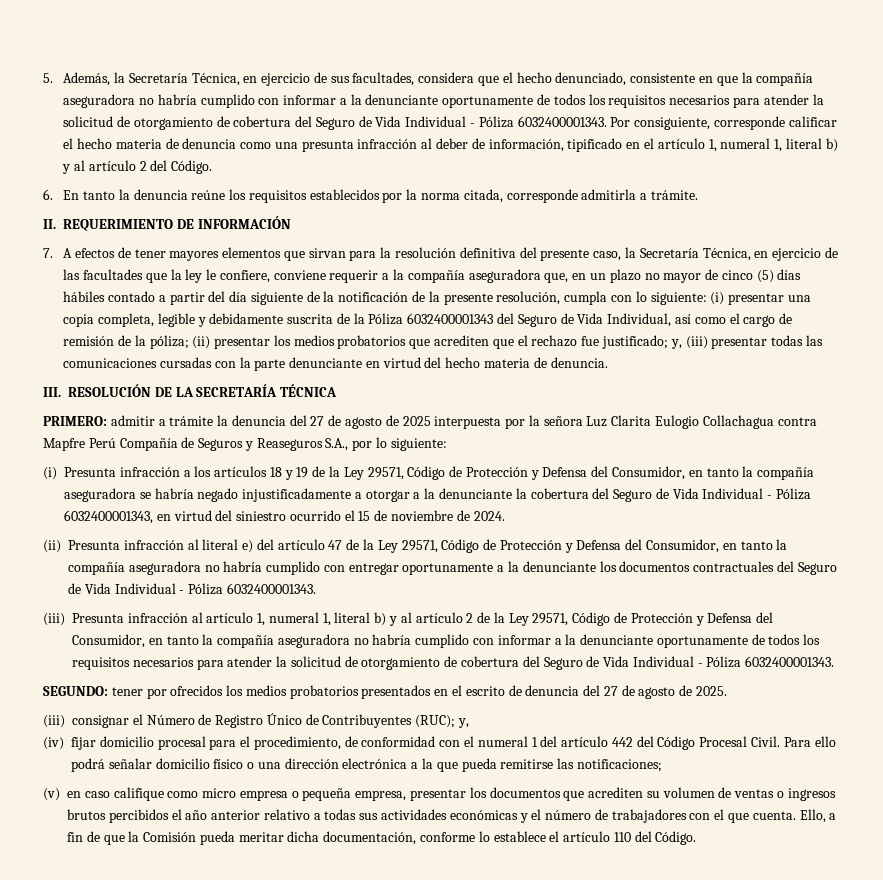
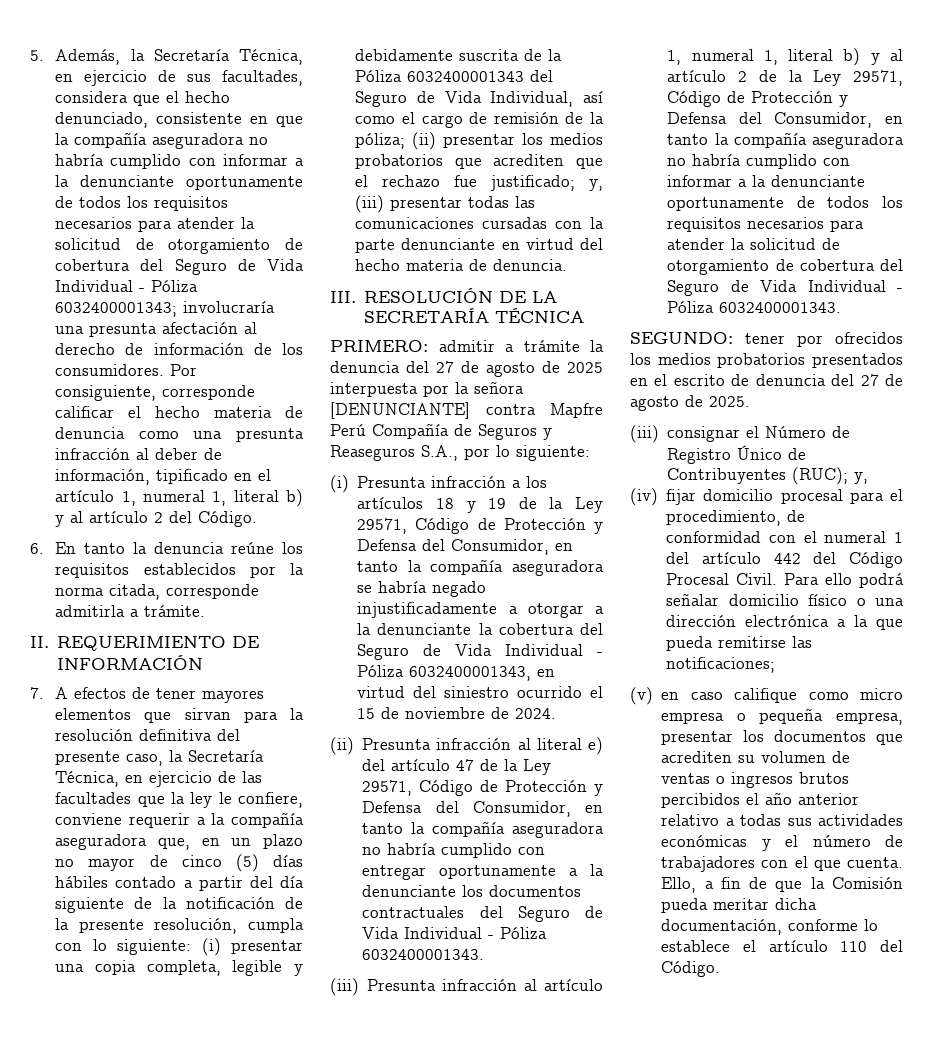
- 5. Además, la Secretaría Técnica, en ejercicio de sus facultades, considera que el hecho denunciado, consistente en que la compañía aseguradora no habría cumplido con informar a la denunciante oportunamente de todos los requisitos necesarios para atender la solicitud de otorgamiento de cobertura del Seguro de Vida Individual - Póliza 6032400001343.
+ 5. Además, la Secretaría Técnica, en ejercicio de sus facultades, considera que el hecho denunciado, consistente en que la compañía aseguradora no habría cumplido con informar a la denunciante oportunamente de todos los requisitos necesarios para atender la solicitud de otorgamiento de cobertura del Seguro de Vida Individual - Póliza 6032400001343; involucraría una presunta afectación al derecho de información de los consumidores.
- PRIMERO: admitir a trámite la denuncia del 27 de agosto de 2025 interpuesta por la señora Luz Clarita Eulogio Collachagua contra Mapfre Perú Compañía de Seguros y Reaseguros S.A., por lo siguiente:
+ PRIMERO: admitir a trámite la denuncia del 27 de agosto de 2025 interpuesta por la señora [DENUNCIANTE] contra Mapfre Perú Compañía de Seguros y Reaseguros S.A., por lo siguiente:

